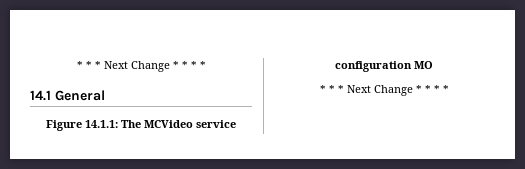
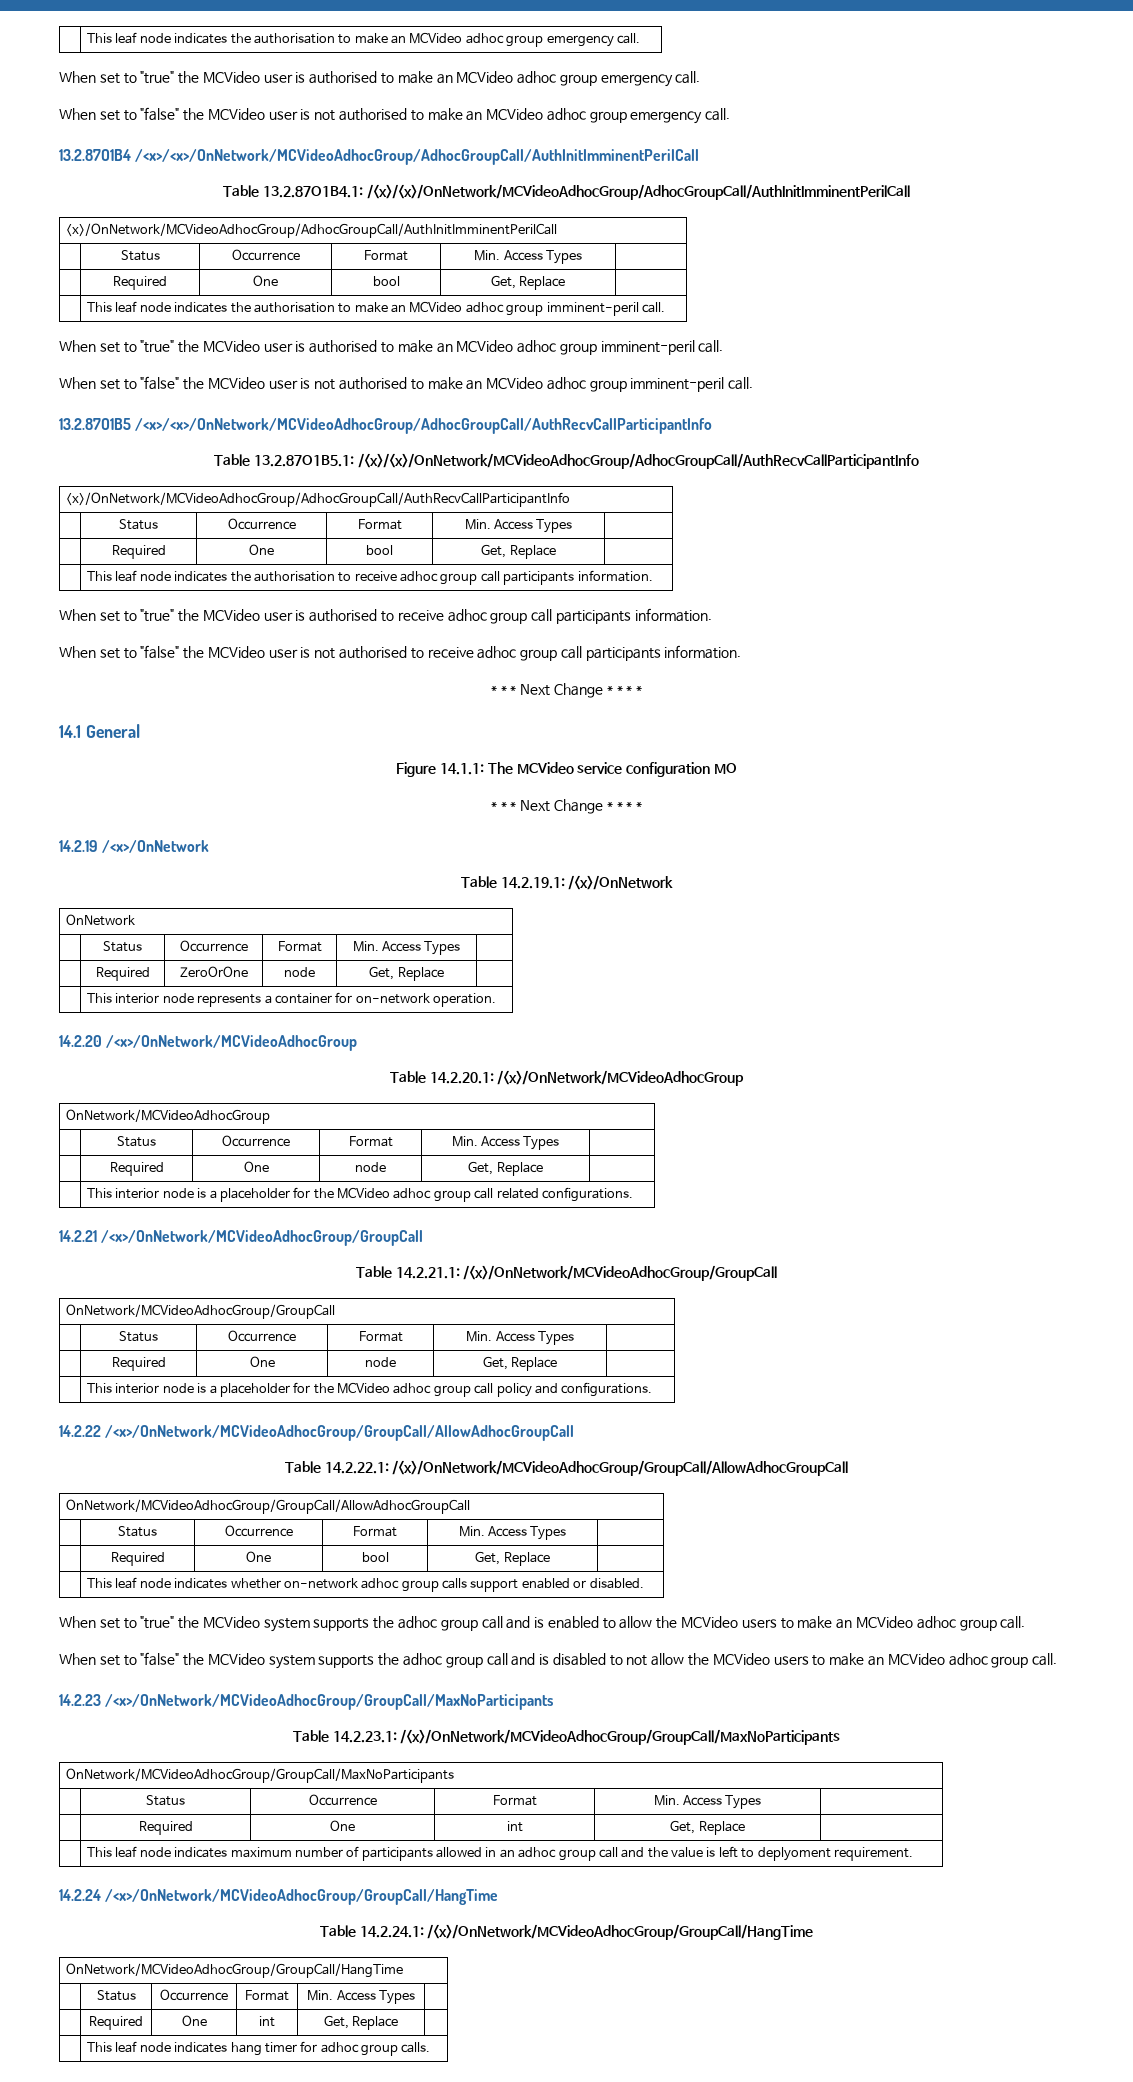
+ | This leaf node indicates the authorisation to make an MCVideo adhoc group emergency call.
+ When set to "true" the MCVideo user is authorised to make an MCVideo adhoc group emergency call.
+ When set to "false" the MCVideo user is not authorised to make an MCVideo adhoc group emergency call.
+ 13.2.87O1B4 /<x>/<x>/OnNetwork/MCVideoAdhocGroup/AdhocGroupCall/AuthInitImminentPerilCall
+ Table 13.2.87O1B4.1: /<x>/<x>/OnNetwork/MCVideoAdhocGroup/AdhocGroupCall/AuthInitImminentPerilCall
+ <x>/OnNetwork/MCVideoAdhocGroup/AdhocGroupCall/AuthInitImminentPerilCall
+ | Status | Occurrence | Format | Min. Access Types |
+ | Required | One | bool | Get, Replace |
+ | This leaf node indicates the authorisation to make an MCVideo adhoc group imminent-peril call.
+ When set to "true" the MCVideo user is authorised to make an MCVideo adhoc group imminent-peril call.
+ When set to "false" the MCVideo user is not authorised to make an MCVideo adhoc group imminent-peril call.
+ 13.2.87O1B5 /<x>/<x>/OnNetwork/MCVideoAdhocGroup/AdhocGroupCall/AuthRecvCallParticipantInfo
+ Table 13.2.87O1B5.1: /<x>/<x>/OnNetwork/MCVideoAdhocGroup/AdhocGroupCall/AuthRecvCallParticipantInfo
+ <x>/OnNetwork/MCVideoAdhocGroup/AdhocGroupCall/AuthRecvCallParticipantInfo
+ | Status | Occurrence | Format | Min. Access Types |
+ | Required | One | bool | Get, Replace |
+ | This leaf node indicates the authorisation to receive adhoc group call participants information.
+ When set to "true" the MCVideo user is authorised to receive adhoc group call participants information.
+ When set to "false" the MCVideo user is not authorised to receive adhoc group call participants information.
+ 14.2.19 /<x>/OnNetwork
+ Table 14.2.19.1: /<x>/OnNetwork
+ OnNetwork
+ | Status | Occurrence | Format | Min. Access Types |
+ | Required | ZeroOrOne | node | Get, Replace |
+ | This interior node represents a container for on-network operation.
+ 14.2.20 /<x>/OnNetwork/MCVideoAdhocGroup
+ Table 14.2.20.1: /<x>/OnNetwork/MCVideoAdhocGroup
+ OnNetwork/MCVideoAdhocGroup
+ | Status | Occurrence | Format | Min. Access Types |
+ | Required | One | node | Get, Replace |
+ | This interior node is a placeholder for the MCVideo adhoc group call related configurations.
+ 14.2.21 /<x>/OnNetwork/MCVideoAdhocGroup/GroupCall
+ Table 14.2.21.1: /<x>/OnNetwork/MCVideoAdhocGroup/GroupCall
+ OnNetwork/MCVideoAdhocGroup/GroupCall
+ | Status | Occurrence | Format | Min. Access Types |
+ | Required | One | node | Get, Replace |
+ | This interior node is a placeholder for the MCVideo adhoc group call policy and configurations.
+ 14.2.22 /<x>/OnNetwork/MCVideoAdhocGroup/GroupCall/AllowAdhocGroupCall
+ Table 14.2.22.1: /<x>/OnNetwork/MCVideoAdhocGroup/GroupCall/AllowAdhocGroupCall
+ OnNetwork/MCVideoAdhocGroup/GroupCall/AllowAdhocGroupCall
+ | Status | Occurrence | Format | Min. Access Types |
+ | Required | One | bool | Get, Replace |
+ | This leaf node indicates whether on-network adhoc group calls support enabled or disabled.
+ When set to "true" the MCVideo system supports the adhoc group call and is enabled to allow the MCVideo users to make an MCVideo adhoc group call.
+ When set to "false" the MCVideo system supports the adhoc group call and is disabled to not allow the MCVideo users to make an MCVideo adhoc group call.
+ 14.2.23 /<x>/OnNetwork/MCVideoAdhocGroup/GroupCall/MaxNoParticipants
+ Table 14.2.23.1: /<x>/OnNetwork/MCVideoAdhocGroup/GroupCall/MaxNoParticipants
+ OnNetwork/MCVideoAdhocGroup/GroupCall/MaxNoParticipants
+ | Status | Occurrence | Format | Min. Access Types |
+ | Required | One | int | Get, Replace |
+ | This leaf node indicates maximum number of participants allowed in an adhoc group call and the value is left to deplyoment requirement.
+ 14.2.24 /<x>/OnNetwork/MCVideoAdhocGroup/GroupCall/HangTime
+ Table 14.2.24.1: /<x>/OnNetwork/MCVideoAdhocGroup/GroupCall/HangTime
+ OnNetwork/MCVideoAdhocGroup/GroupCall/HangTime
+ | Status | Occurrence | Format | Min. Access Types |
+ | Required | One | int | Get, Replace |
+ | This leaf node indicates hang timer for adhoc group calls.

